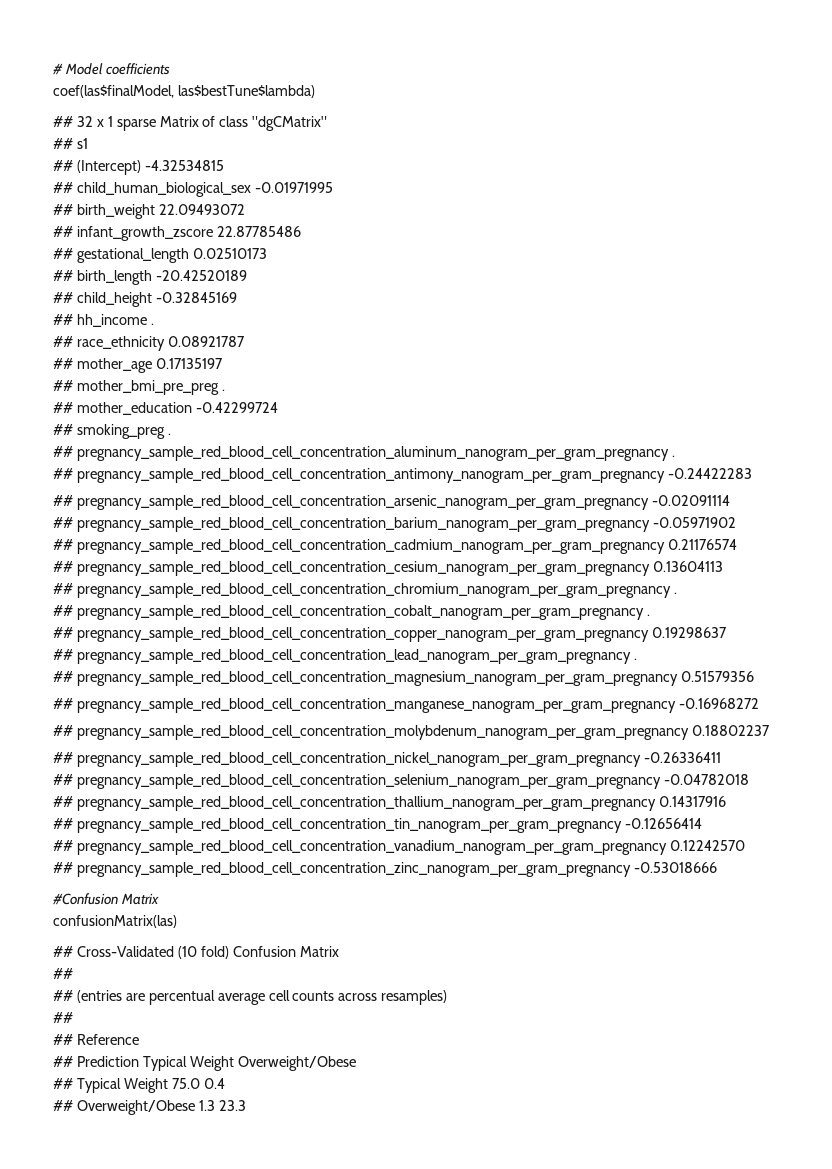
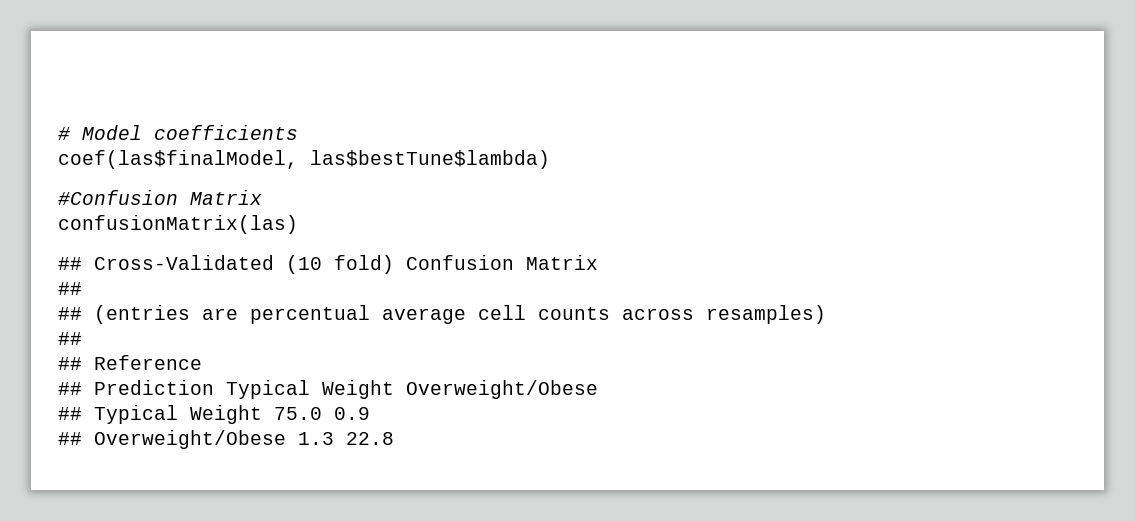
- ## 32 x 1 sparse Matrix of class "dgCMatrix"
- ## s1
- ## (Intercept) -4.32534815
- ## child_human_biological_sex -0.01971995
- ## birth_weight 22.09493072
- ## infant_growth_zscore 22.87785486
- ## gestational_length 0.02510173
- ## birth_length -20.42520189
- ## child_height -0.32845169
- ## hh_income .
- ## race_ethnicity 0.08921787
- ## mother_age 0.17135197
- ## mother_bmi_pre_preg .
- ## mother_education -0.42299724
- ## smoking_preg .
- ## pregnancy_sample_red_blood_cell_concentration_aluminum_nanogram_per_gram_pregnancy .
- ## pregnancy_sample_red_blood_cell_concentration_antimony_nanogram_per_gram_pregnancy -0.24422283
- ## pregnancy_sample_red_blood_cell_concentration_arsenic_nanogram_per_gram_pregnancy -0.02091114
- ## pregnancy_sample_red_blood_cell_concentration_barium_nanogram_per_gram_pregnancy -0.05971902
- ## pregnancy_sample_red_blood_cell_concentration_cadmium_nanogram_per_gram_pregnancy 0.21176574
- ## pregnancy_sample_red_blood_cell_concentration_cesium_nanogram_per_gram_pregnancy 0.13604113
- ## pregnancy_sample_red_blood_cell_concentration_chromium_nanogram_per_gram_pregnancy .
- ## pregnancy_sample_red_blood_cell_concentration_cobalt_nanogram_per_gram_pregnancy .
- ## pregnancy_sample_red_blood_cell_concentration_copper_nanogram_per_gram_pregnancy 0.19298637
- ## pregnancy_sample_red_blood_cell_concentration_lead_nanogram_per_gram_pregnancy .
- ## pregnancy_sample_red_blood_cell_concentration_magnesium_nanogram_per_gram_pregnancy 0.51579356
- ## pregnancy_sample_red_blood_cell_concentration_manganese_nanogram_per_gram_pregnancy -0.16968272
- ## pregnancy_sample_red_blood_cell_concentration_molybdenum_nanogram_per_gram_pregnancy 0.18802237
- ## pregnancy_sample_red_blood_cell_concentration_nickel_nanogram_per_gram_pregnancy -0.26336411
- ## pregnancy_sample_red_blood_cell_concentration_selenium_nanogram_per_gram_pregnancy -0.04782018
- ## pregnancy_sample_red_blood_cell_concentration_thallium_nanogram_per_gram_pregnancy 0.14317916
- ## pregnancy_sample_red_blood_cell_concentration_tin_nanogram_per_gram_pregnancy -0.12656414
- ## pregnancy_sample_red_blood_cell_concentration_vanadium_nanogram_per_gram_pregnancy 0.12242570
- ## pregnancy_sample_red_blood_cell_concentration_zinc_nanogram_per_gram_pregnancy -0.53018666
- ## Typical Weight 75.0 0.4
+ ## Typical Weight 75.0 0.9
- ## Overweight/Obese 1.3 23.3
+ ## Overweight/Obese 1.3 22.8

